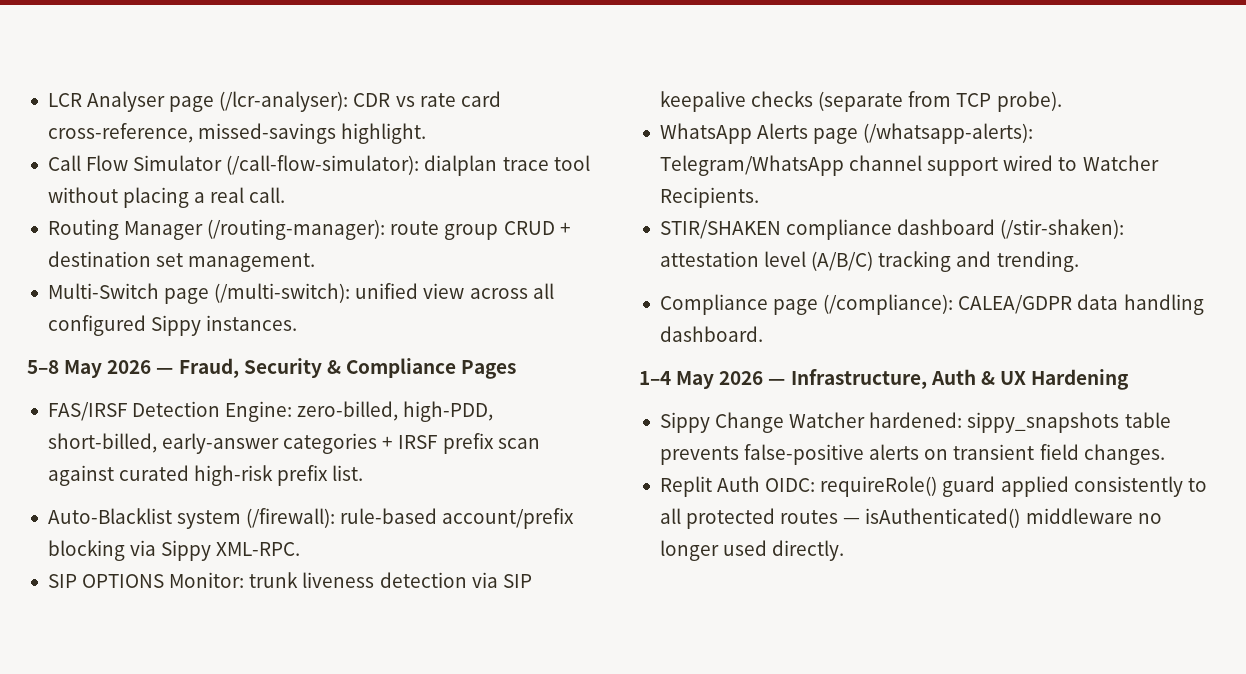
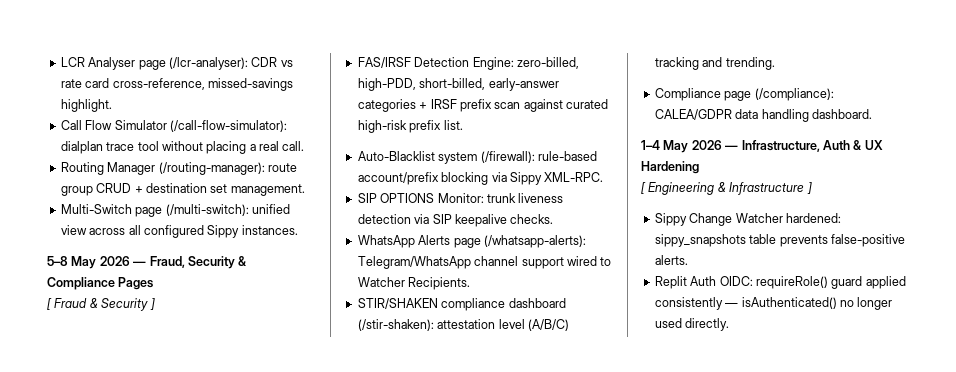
+ [ Fraud & Security ]
- SIP OPTIONS Monitor: trunk liveness detection via SIP keepalive checks (separate from TCP probe).
+ SIP OPTIONS Monitor: trunk liveness detection via SIP keepalive checks.
+ [ Engineering & Infrastructure ]
- Sippy Change Watcher hardened: sippy_snapshots table prevents false-positive alerts on transient field changes.
+ Sippy Change Watcher hardened: sippy_snapshots table prevents false-positive alerts.
- Replit Auth OIDC: requireRole() guard applied consistently to all protected routes — isAuthenticated() middleware no longer used directly.
+ Replit Auth OIDC: requireRole() guard applied consistently — isAuthenticated() no longer used directly.

